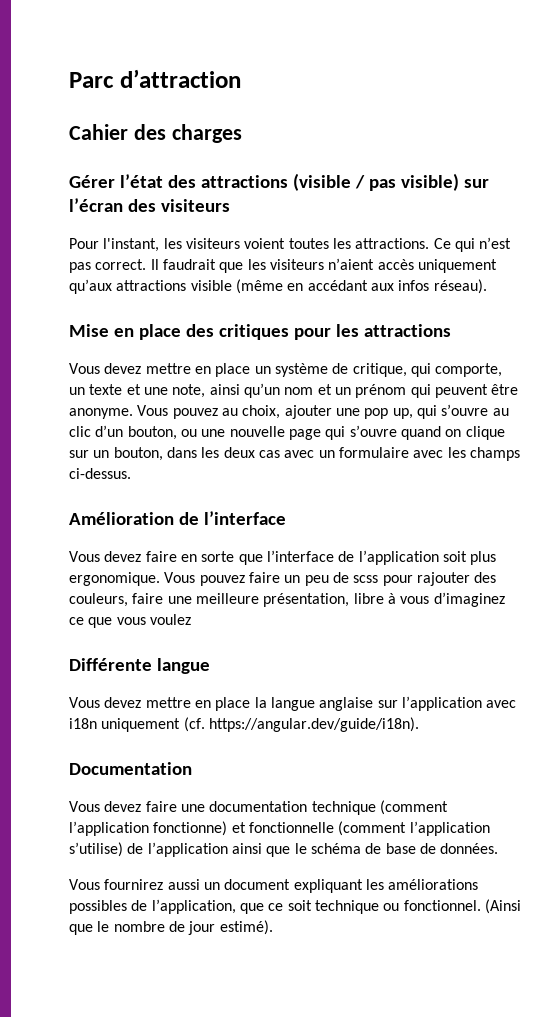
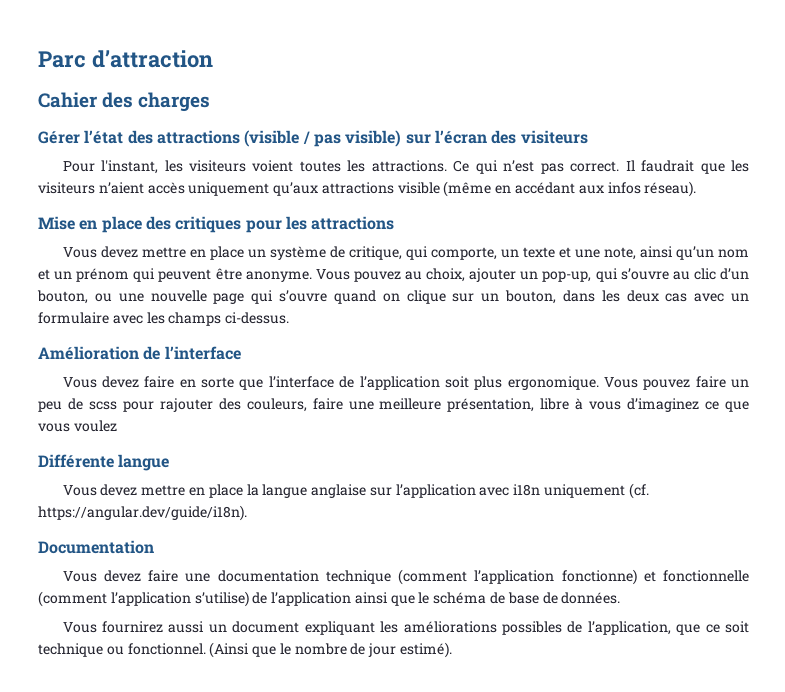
- Vous pouvez au choix, ajouter une pop up, qui s’ouvre au clic d’un bouton, ou une nouvelle page qui s’ouvre quand on clique sur un bouton, dans les deux cas avec un formulaire avec les champs ci-dessus.
+ Vous pouvez au choix, ajouter un pop-up, qui s’ouvre au clic d’un bouton, ou une nouvelle page qui s’ouvre quand on clique sur un bouton, dans les deux cas avec un formulaire avec les champs ci-dessus.

